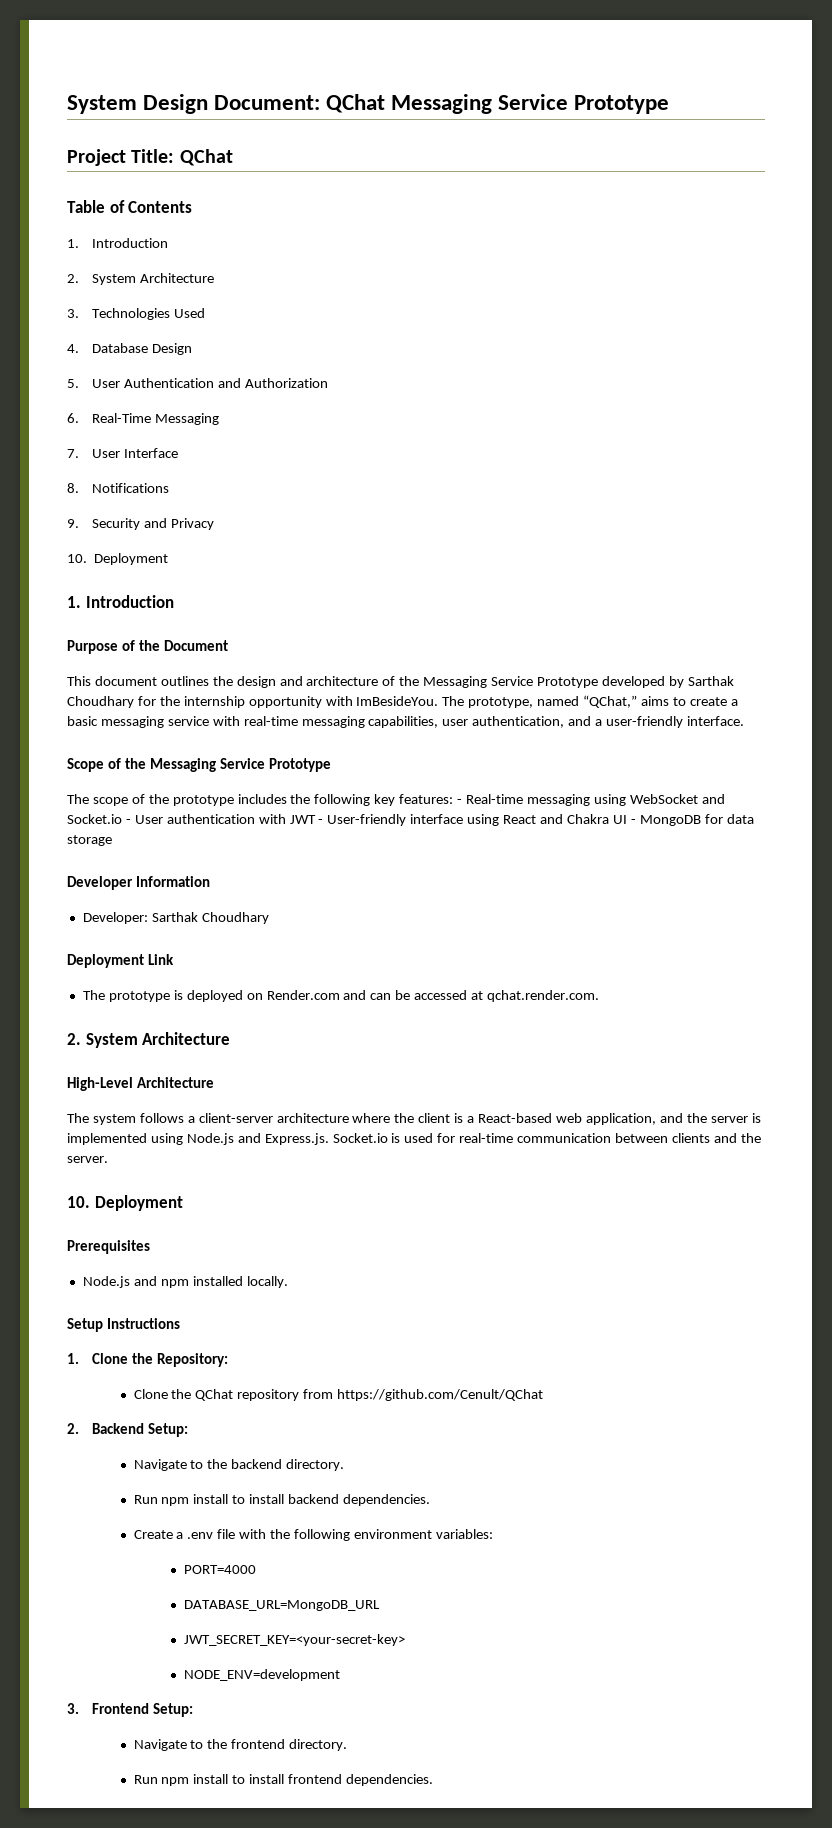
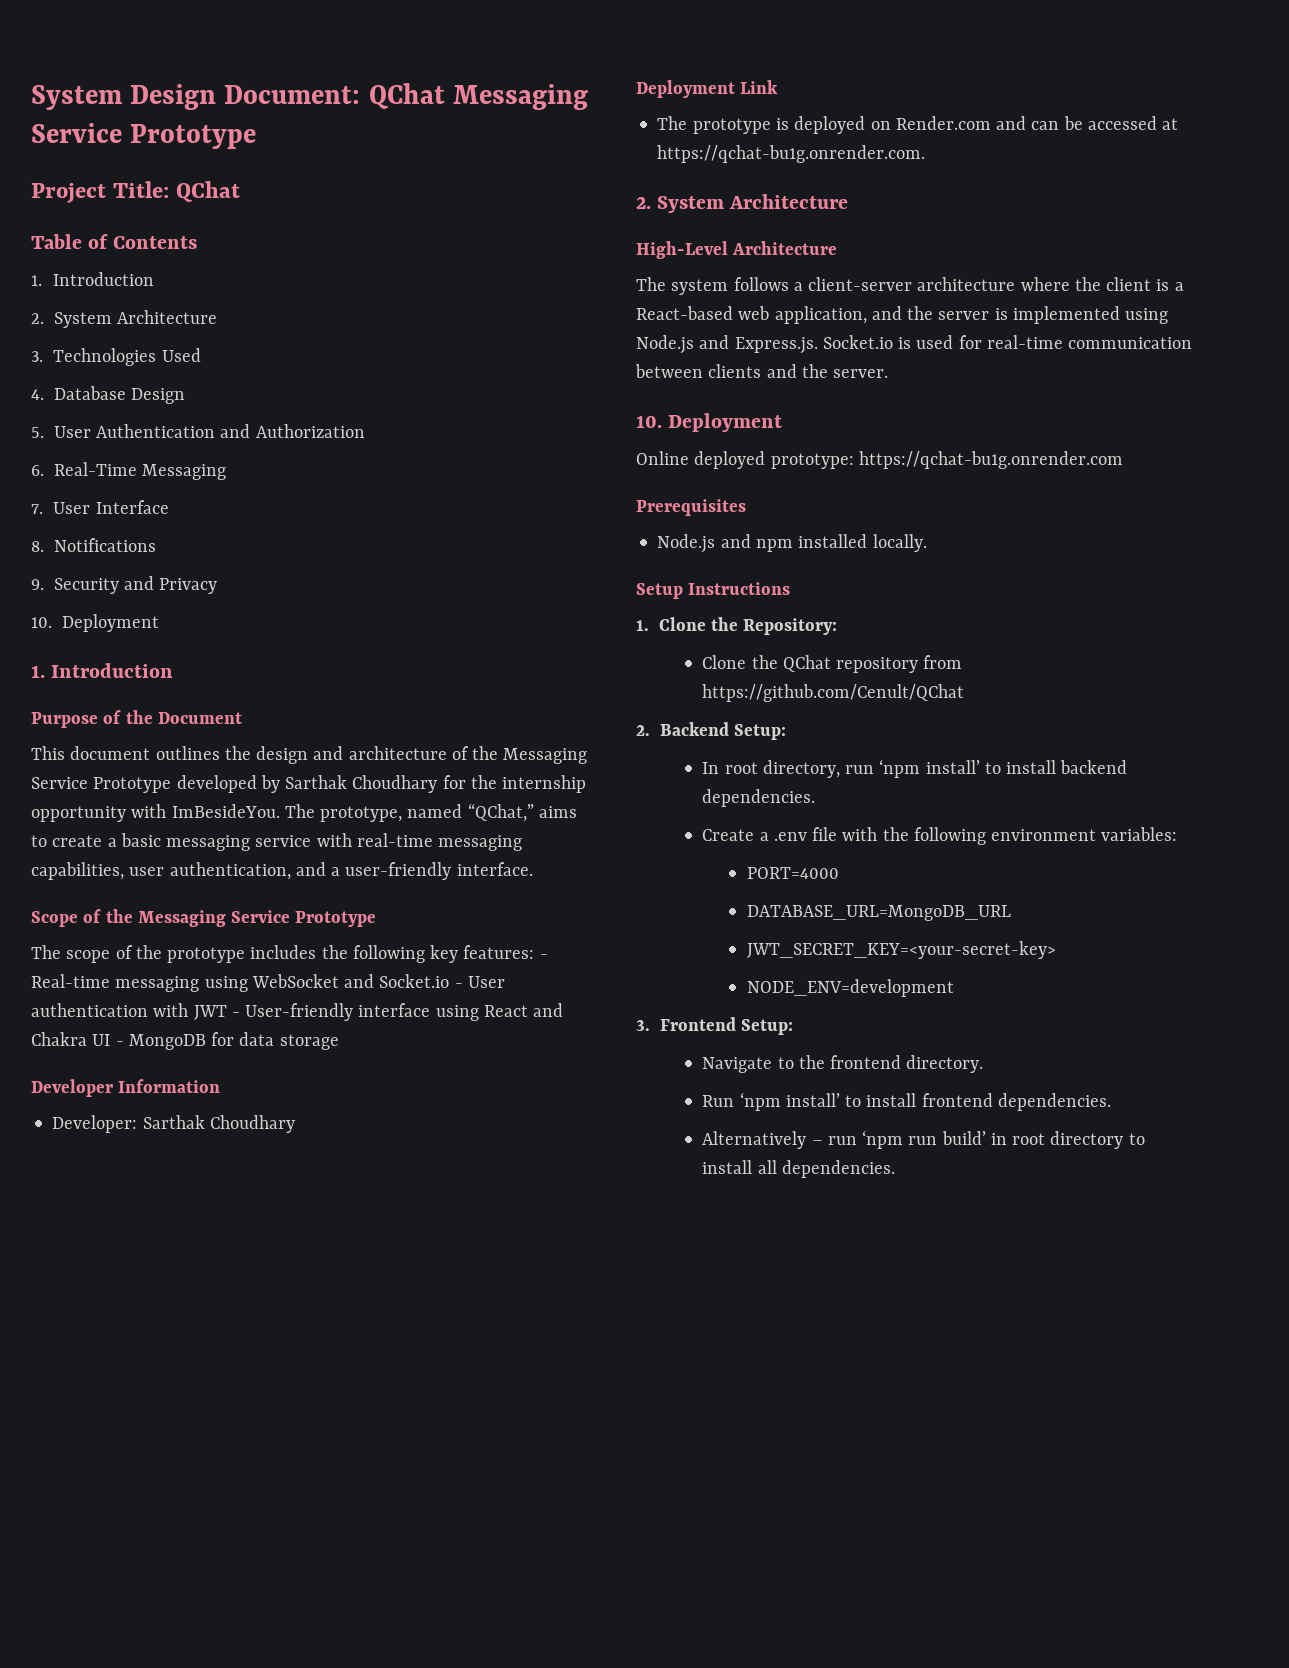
- The prototype is deployed on Render.com and can be accessed at qchat.render.com.
+ The prototype is deployed on Render.com and can be accessed at https://qchat-bu1g.onrender.com.
+ Online deployed prototype: https://qchat-bu1g.onrender.com
- Navigate to the backend directory.
- Run npm install to install backend dependencies.
+ In root directory, run ‘npm install’ to install backend dependencies.
- Run npm install to install frontend dependencies.
+ Run ‘npm install’ to install frontend dependencies.
+ Alternatively – run ‘npm run build’ in root directory to install all dependencies.

